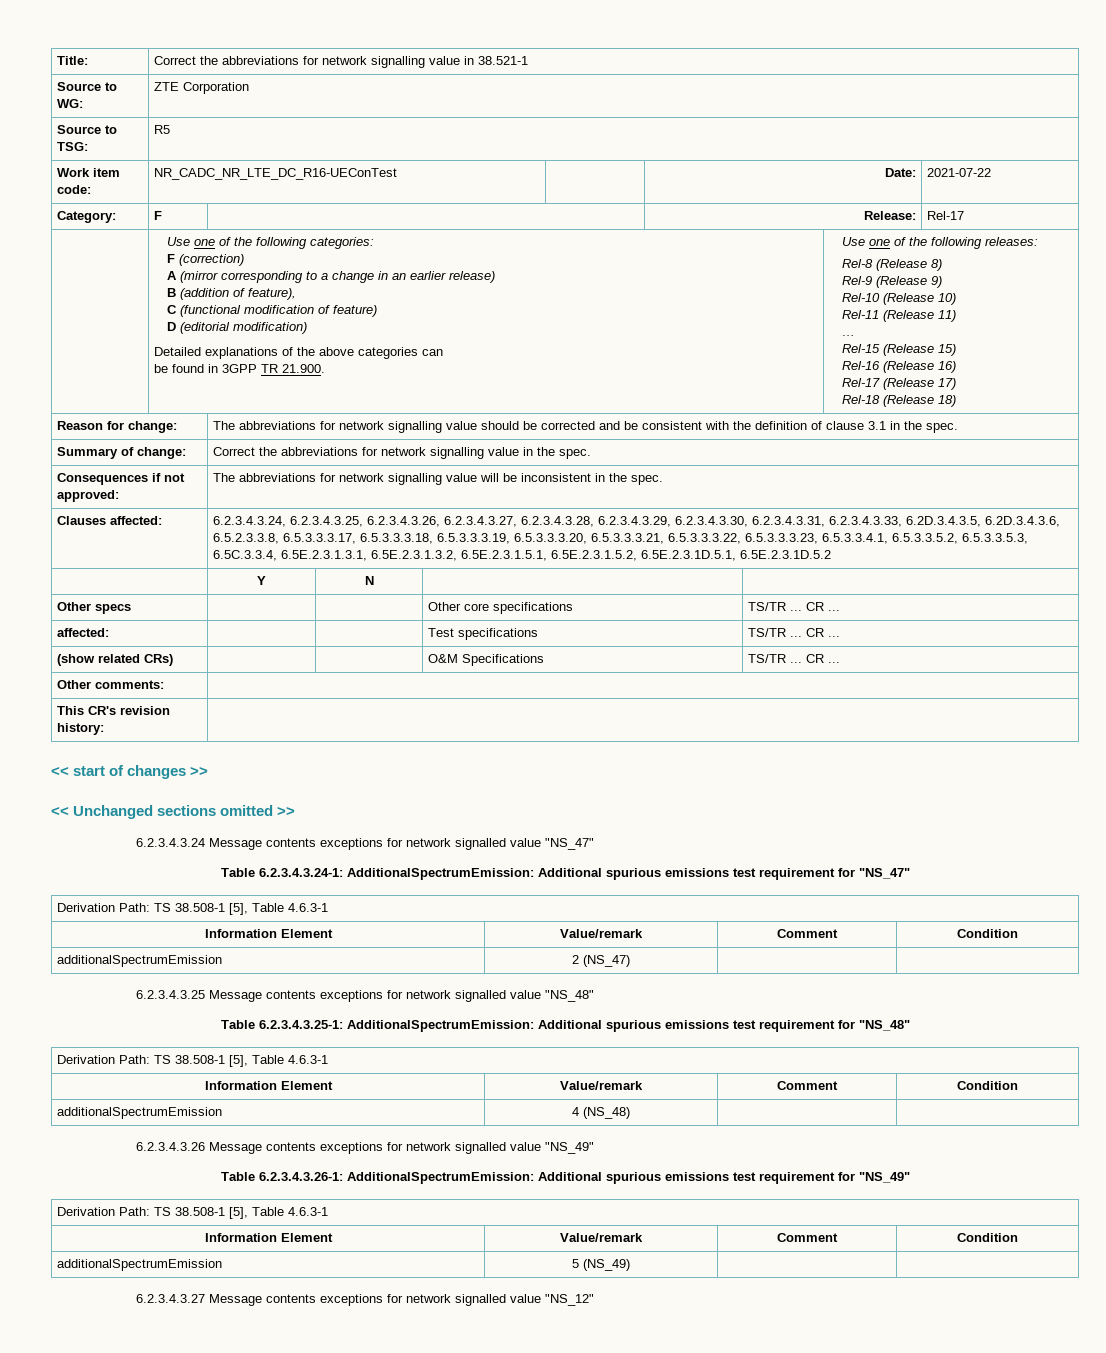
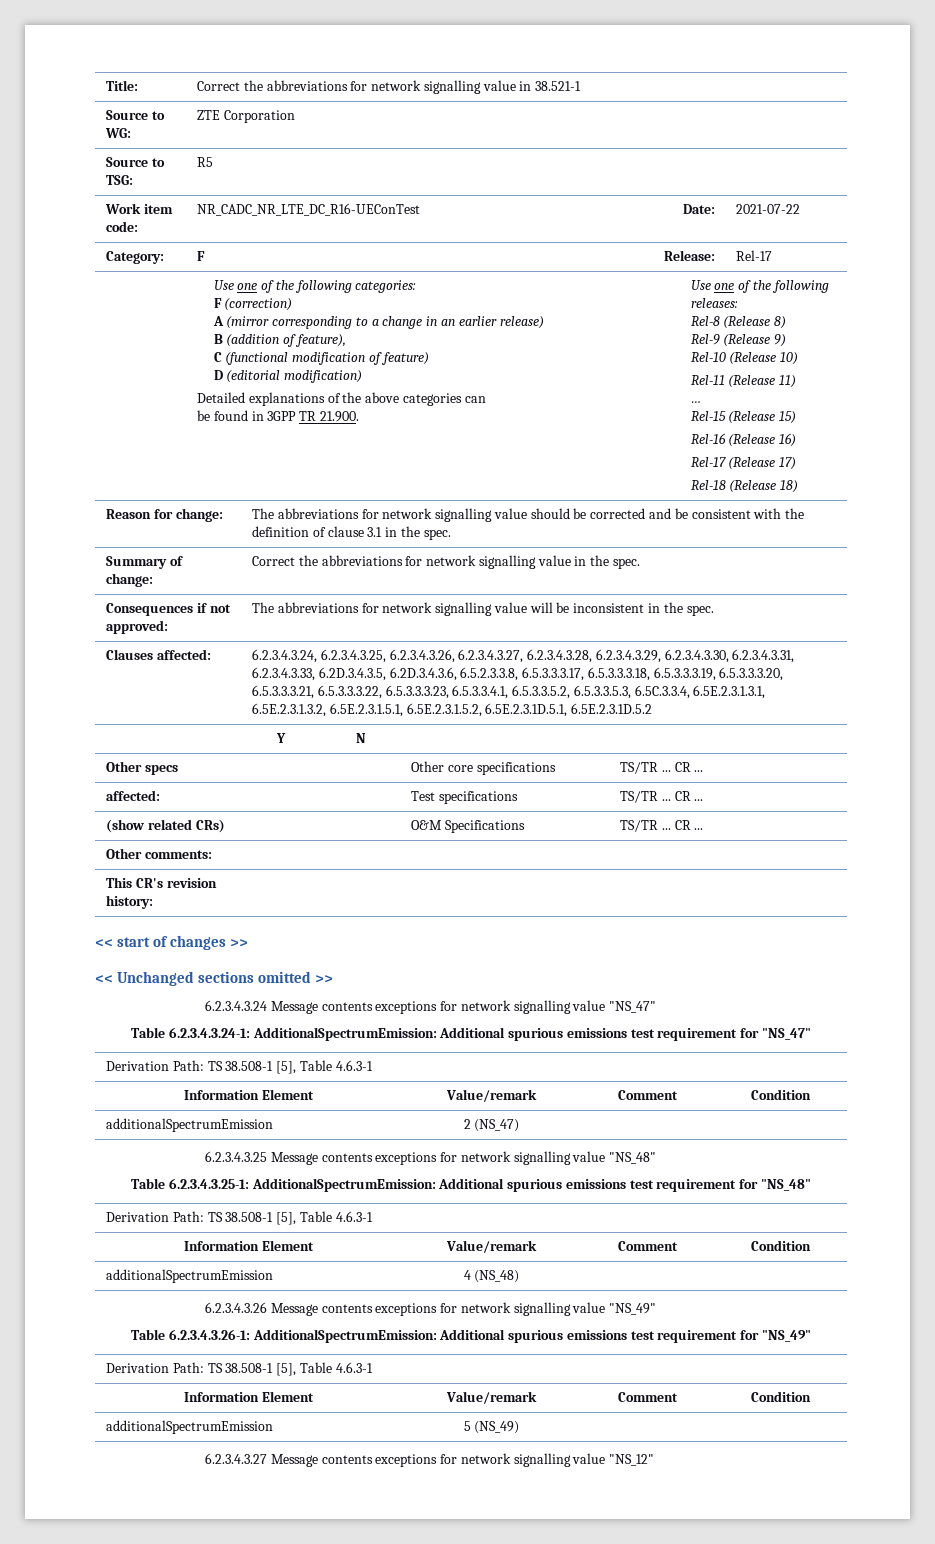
- 6.2.3.4.3.24 Message contents exceptions for network signalled value "NS_47"
+ 6.2.3.4.3.24 Message contents exceptions for network signalling value "NS_47"
- 6.2.3.4.3.25 Message contents exceptions for network signalled value "NS_48"
+ 6.2.3.4.3.25 Message contents exceptions for network signalling value "NS_48"
- 6.2.3.4.3.26 Message contents exceptions for network signalled value "NS_49"
+ 6.2.3.4.3.26 Message contents exceptions for network signalling value "NS_49"
- 6.2.3.4.3.27 Message contents exceptions for network signalled value "NS_12"
+ 6.2.3.4.3.27 Message contents exceptions for network signalling value "NS_12"

